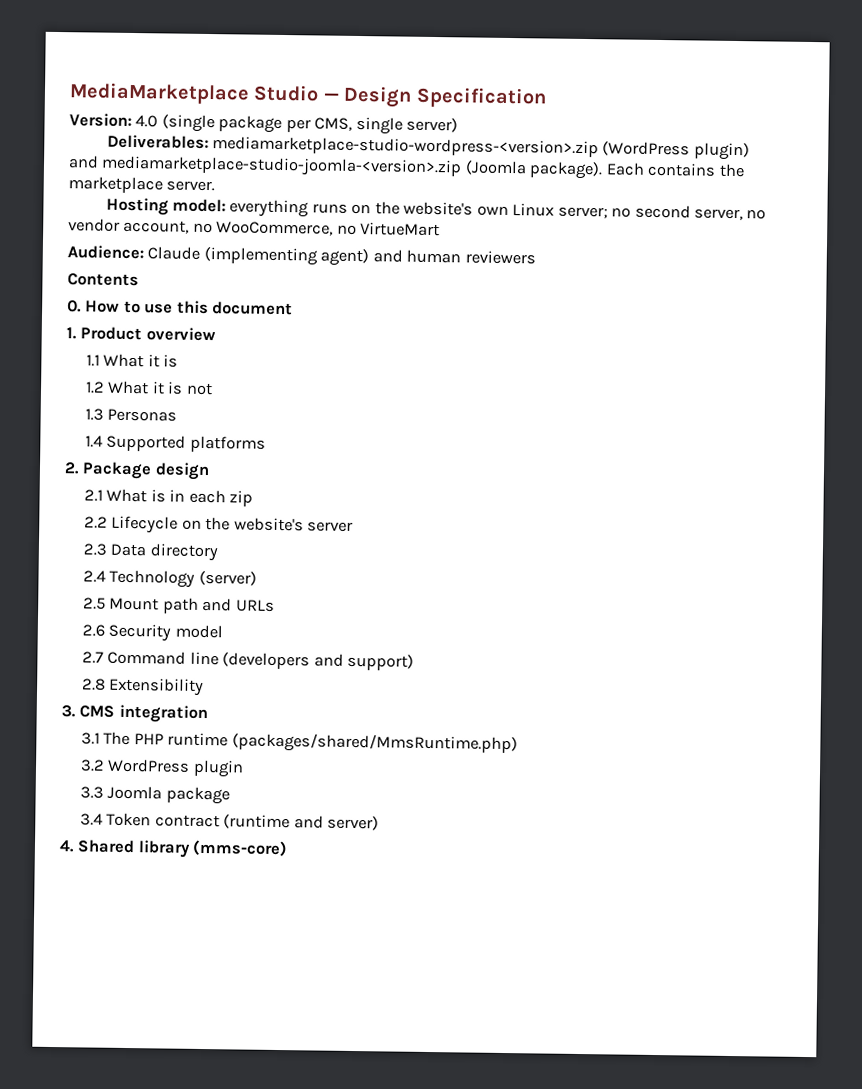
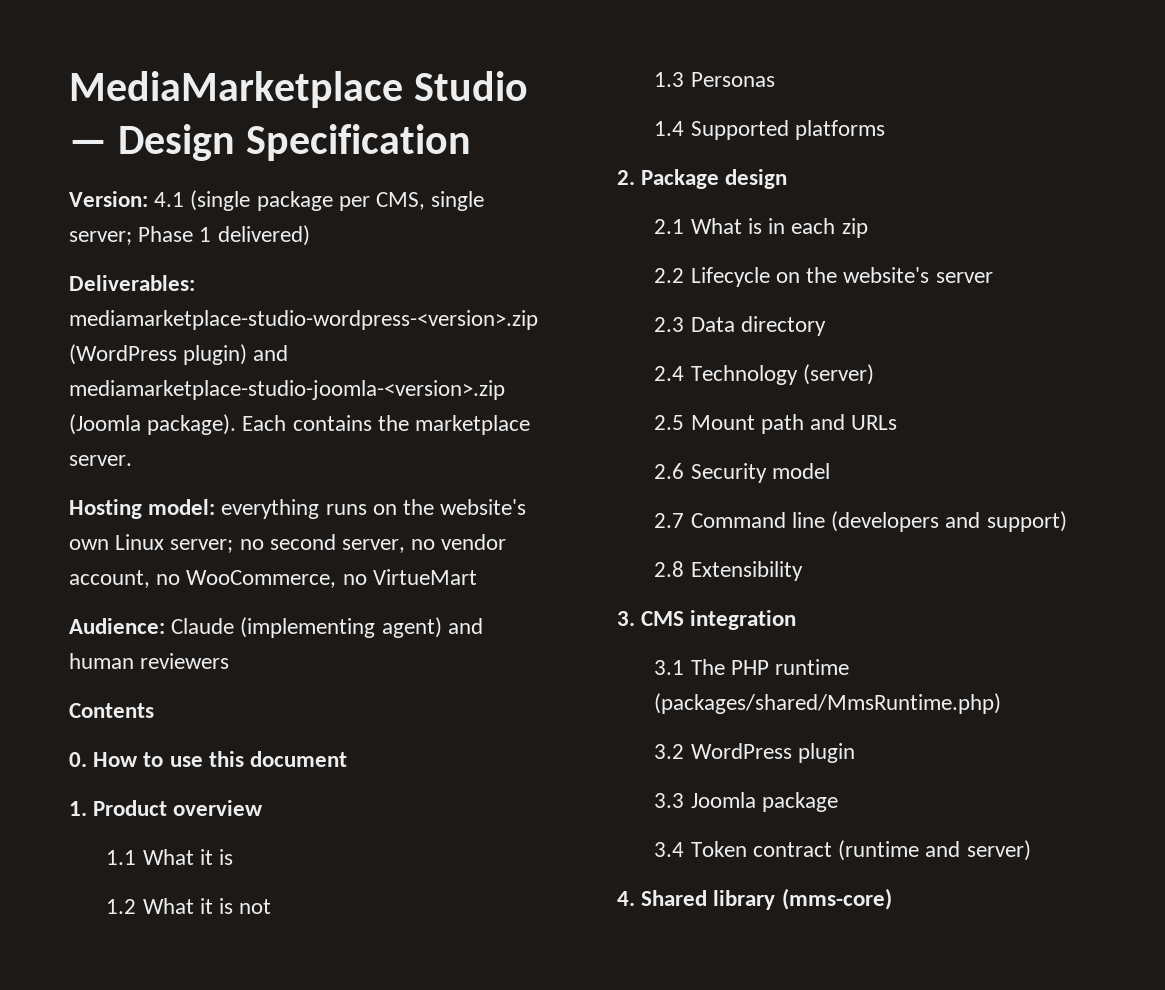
- Version: 4.0 (single package per CMS, single server)
+ Version: 4.1 (single package per CMS, single server; Phase 1 delivered)

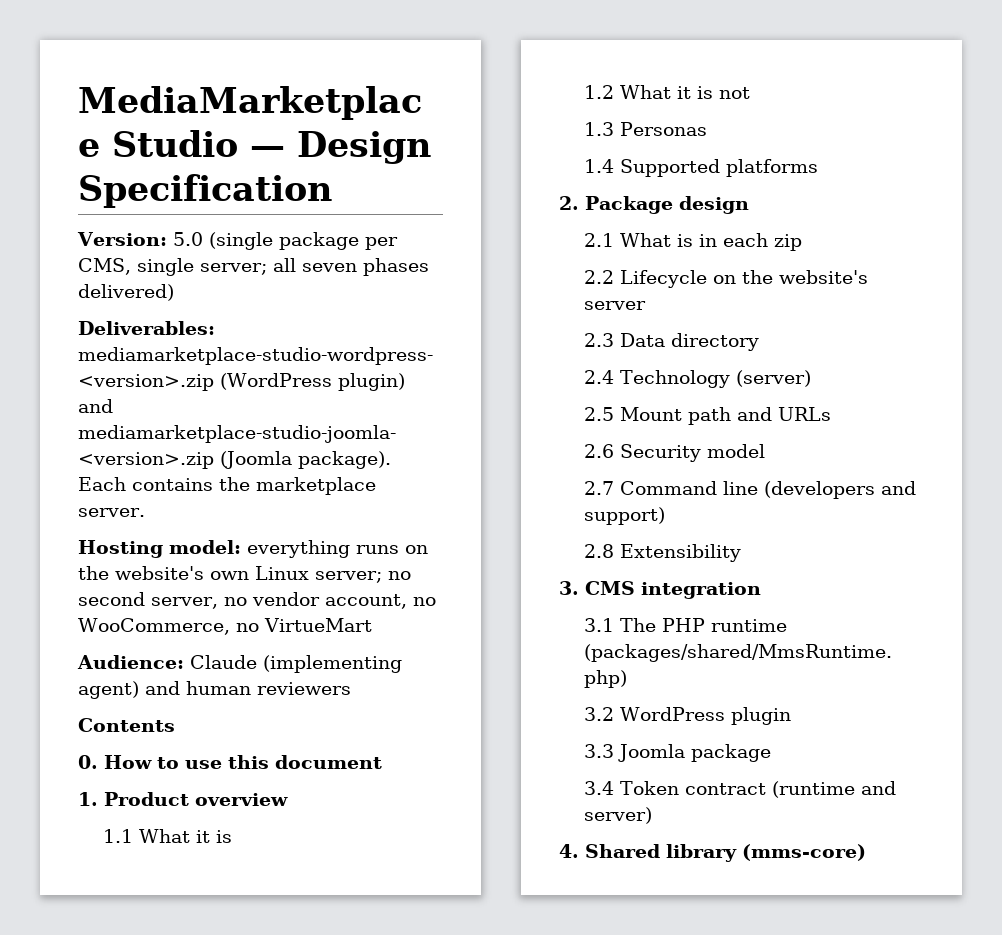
- Version: 4.1 (single package per CMS, single server; Phase 1 delivered)
+ Version: 5.0 (single package per CMS, single server; all seven phases delivered)

